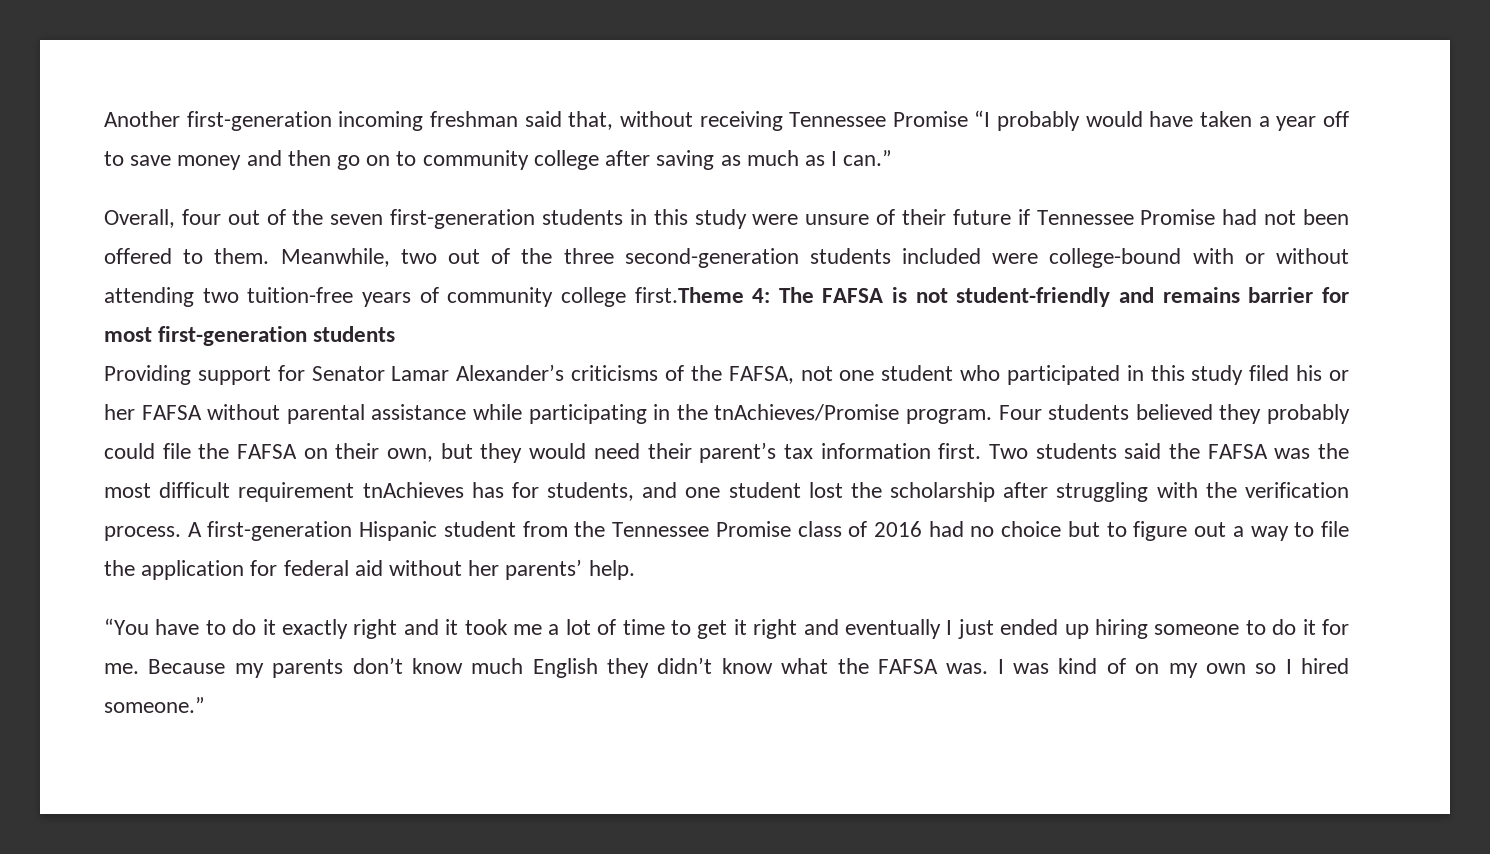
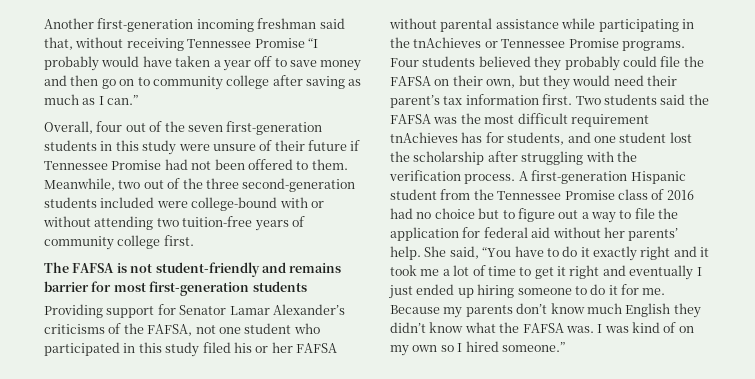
- Meanwhile, two out of the three second-generation students included were college-bound with or without attending two tuition-free years of community college first.Theme 4: The FAFSA is not student-friendly and remains barrier for most first-generation students
+ Meanwhile, two out of the three second-generation students included were college-bound with or without attending two tuition-free years of community college first.
+ The FAFSA is not student-friendly and remains barrier for most first-generation students
- Providing support for Senator Lamar Alexander’s criticisms of the FAFSA, not one student who participated in this study filed his or her FAFSA without parental assistance while participating in the tnAchieves/Promise program.
+ Providing support for Senator Lamar Alexander’s criticisms of the FAFSA, not one student who participated in this study filed his or her FAFSA without parental assistance while participating in the tnAchieves or Tennessee Promise programs.
- A first-generation Hispanic student from the Tennessee Promise class of 2016 had no choice but to figure out a way to file the application for federal aid without her parents’ help.
- “You have to do it exactly right and it took me a lot of time to get it right and eventually I just ended up hiring someone to do it for me.
+ A first-generation Hispanic student from the Tennessee Promise class of 2016 had no choice but to figure out a way to file the application for federal aid without her parents’ help. She said, “You have to do it exactly right and it took me a lot of time to get it right and eventually I just ended up hiring someone to do it for me.

